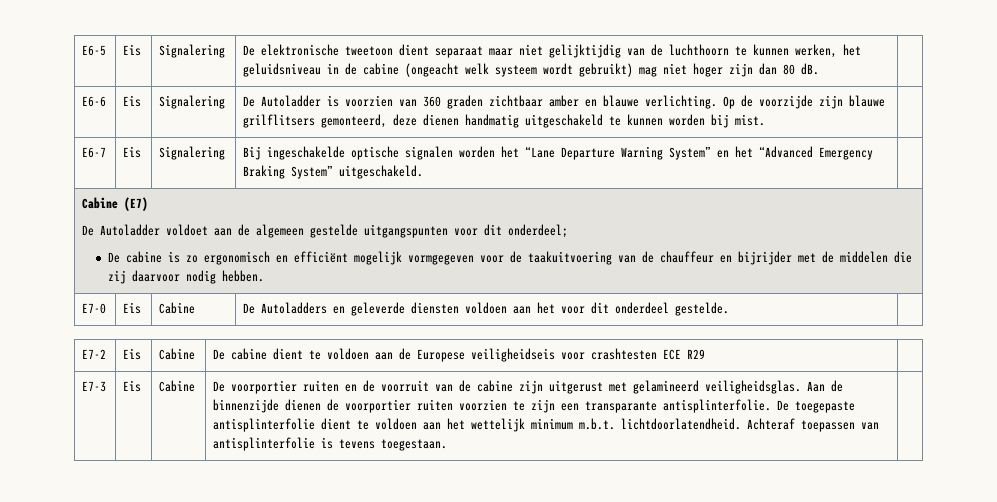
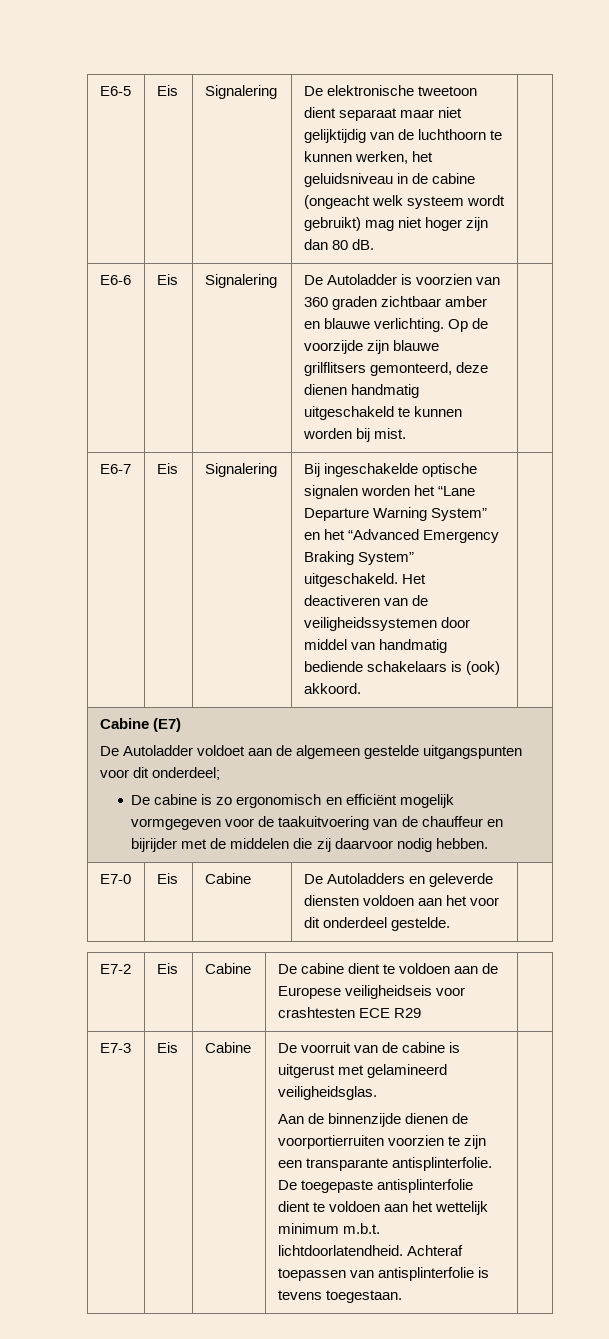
- E6-7 | Eis | Signalering | Bij ingeschakelde optische signalen worden het “Lane Departure Warning System” en het “Advanced Emergency Braking System” uitgeschakeld. |
+ E6-7 | Eis | Signalering | Bij ingeschakelde optische signalen worden het “Lane Departure Warning System” en het “Advanced Emergency Braking System” uitgeschakeld. Het deactiveren van de veiligheidssystemen door middel van handmatig bediende schakelaars is (ook) akkoord. |
- De voorportier ruiten en de voorruit van de cabine zijn uitgerust met gelamineerd veiligheidsglas. Aan de binnenzijde dienen de voorportier ruiten voorzien te zijn een transparante antisplinterfolie.
+ De voorruit van de cabine is uitgerust met gelamineerd veiligheidsglas.
+ Aan de binnenzijde dienen de voorportierruiten voorzien te zijn een transparante antisplinterfolie.

